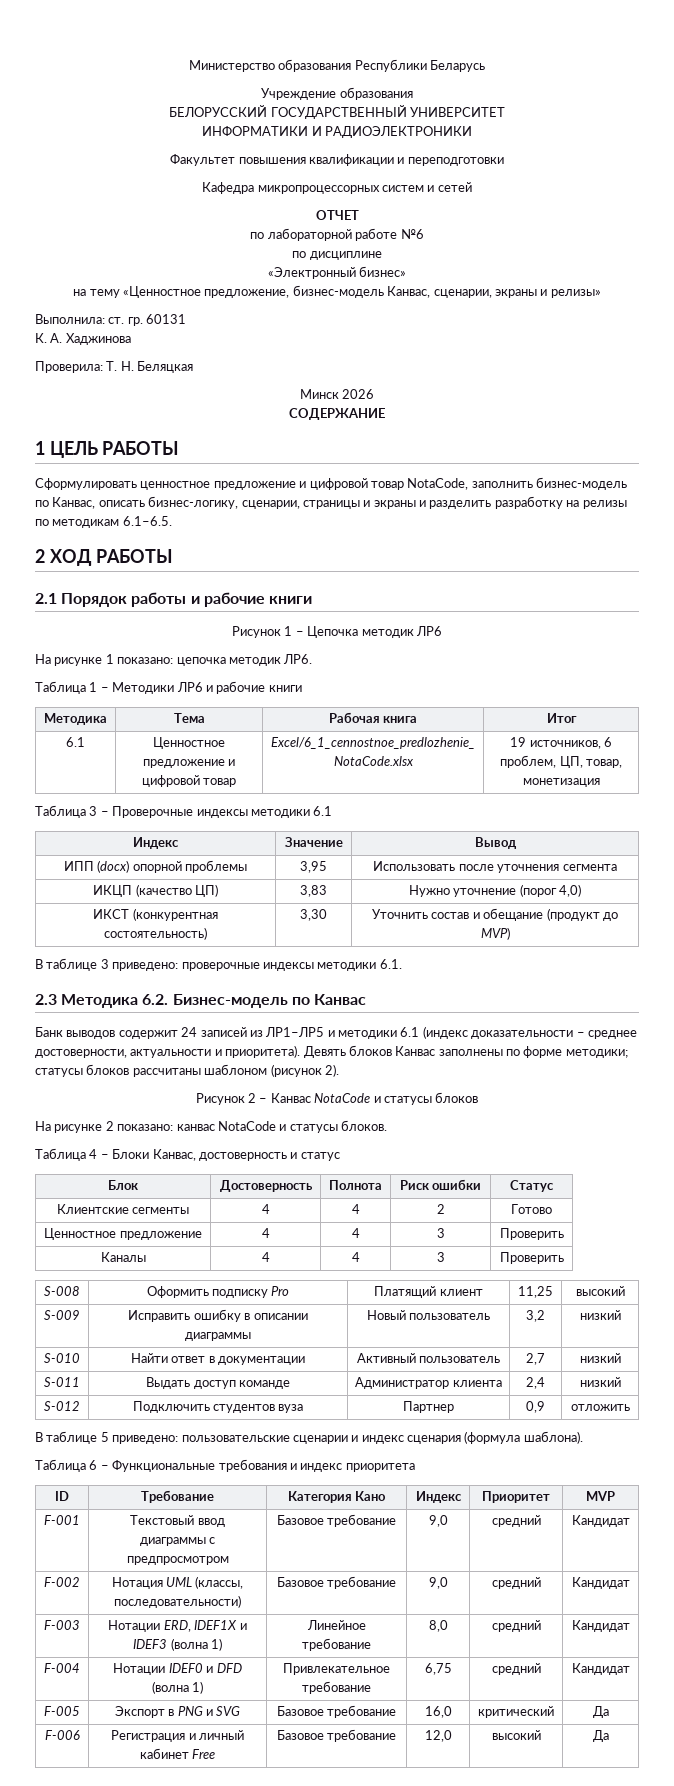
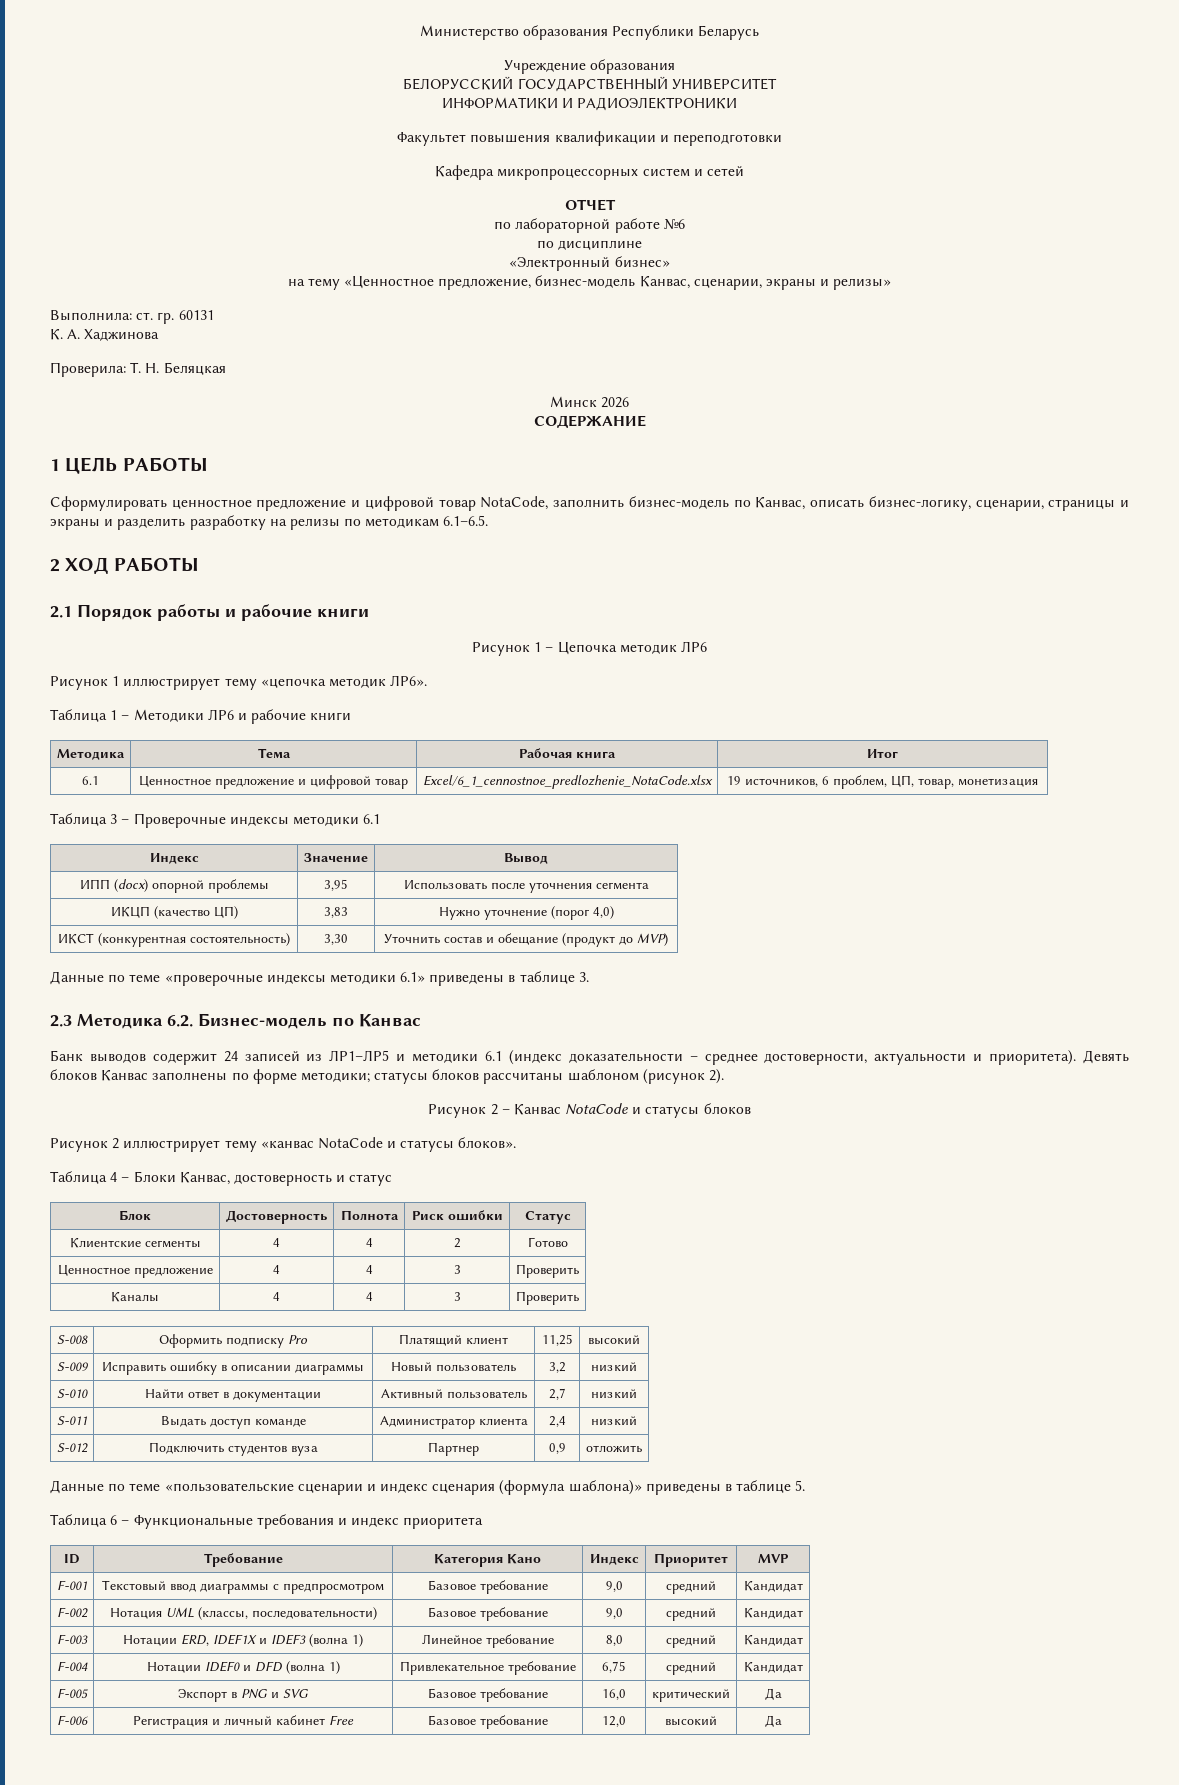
- На рисунке 1 показано: цепочка методик ЛР6.
+ Рисунок 1 иллюстрирует тему «цепочка методик ЛР6».
- В таблице 3 приведено: проверочные индексы методики 6.1.
+ Данные по теме «проверочные индексы методики 6.1» приведены в таблице 3.
- На рисунке 2 показано: канвас NotaCode и статусы блоков.
+ Рисунок 2 иллюстрирует тему «канвас NotaCode и статусы блоков».
- В таблице 5 приведено: пользовательские сценарии и индекс сценария (формула шаблона).
+ Данные по теме «пользовательские сценарии и индекс сценария (формула шаблона)» приведены в таблице 5.

